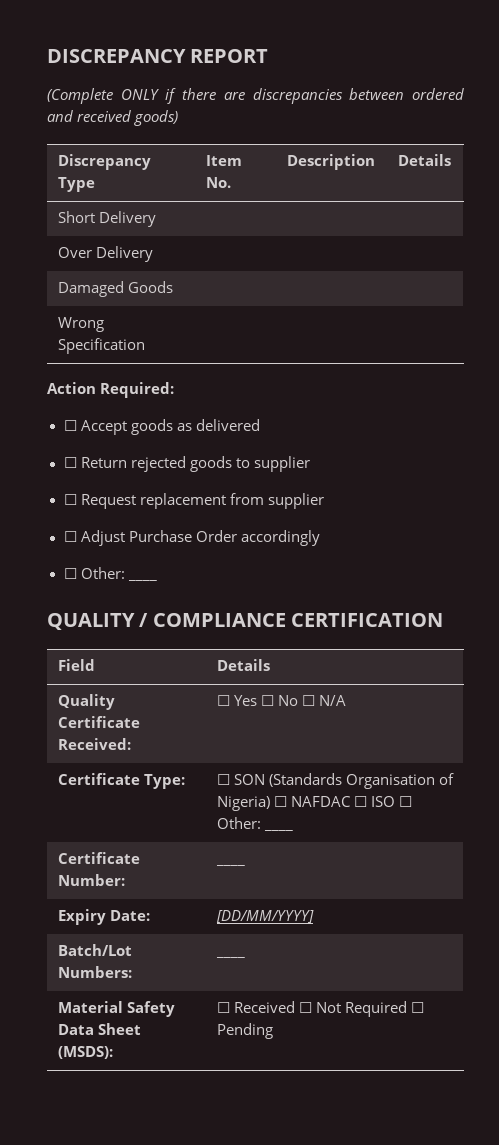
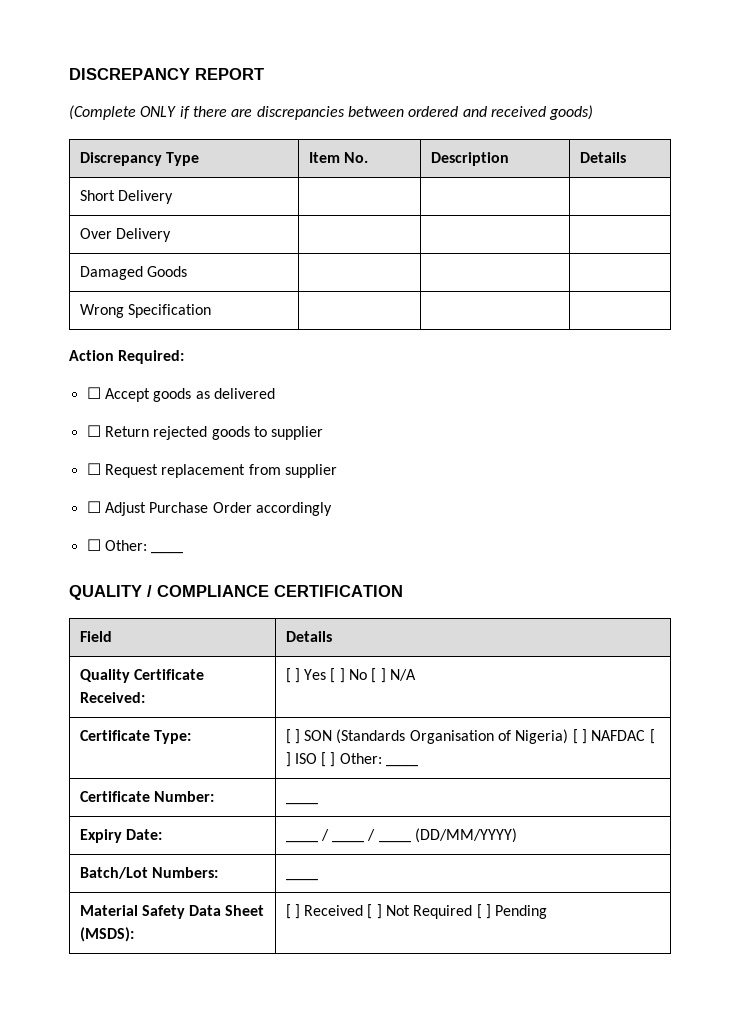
- Quality Certificate Received: | ☐ Yes ☐ No ☐ N/A
+ Quality Certificate Received: | [ ] Yes [ ] No [ ] N/A
- Certificate Type: | ☐ SON (Standards Organisation of Nigeria) ☐ NAFDAC ☐ ISO ☐ Other: ____
+ Certificate Type: | [ ] SON (Standards Organisation of Nigeria) [ ] NAFDAC [ ] ISO [ ] Other: ____
- Expiry Date: | [DD/MM/YYYY]
+ Expiry Date: | ____ / ____ / ____ (DD/MM/YYYY)
- Material Safety Data Sheet (MSDS): | ☐ Received ☐ Not Required ☐ Pending
+ Material Safety Data Sheet (MSDS): | [ ] Received [ ] Not Required [ ] Pending

